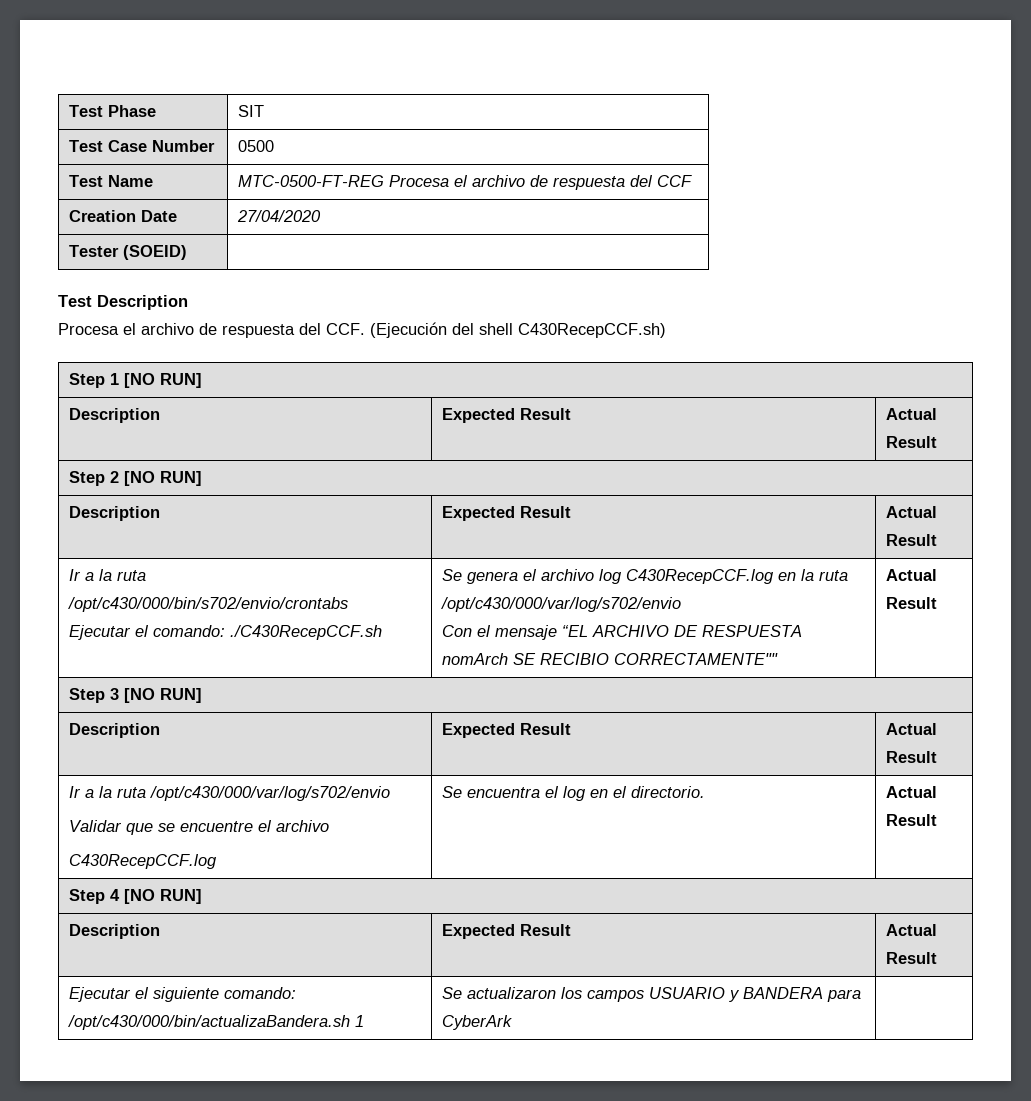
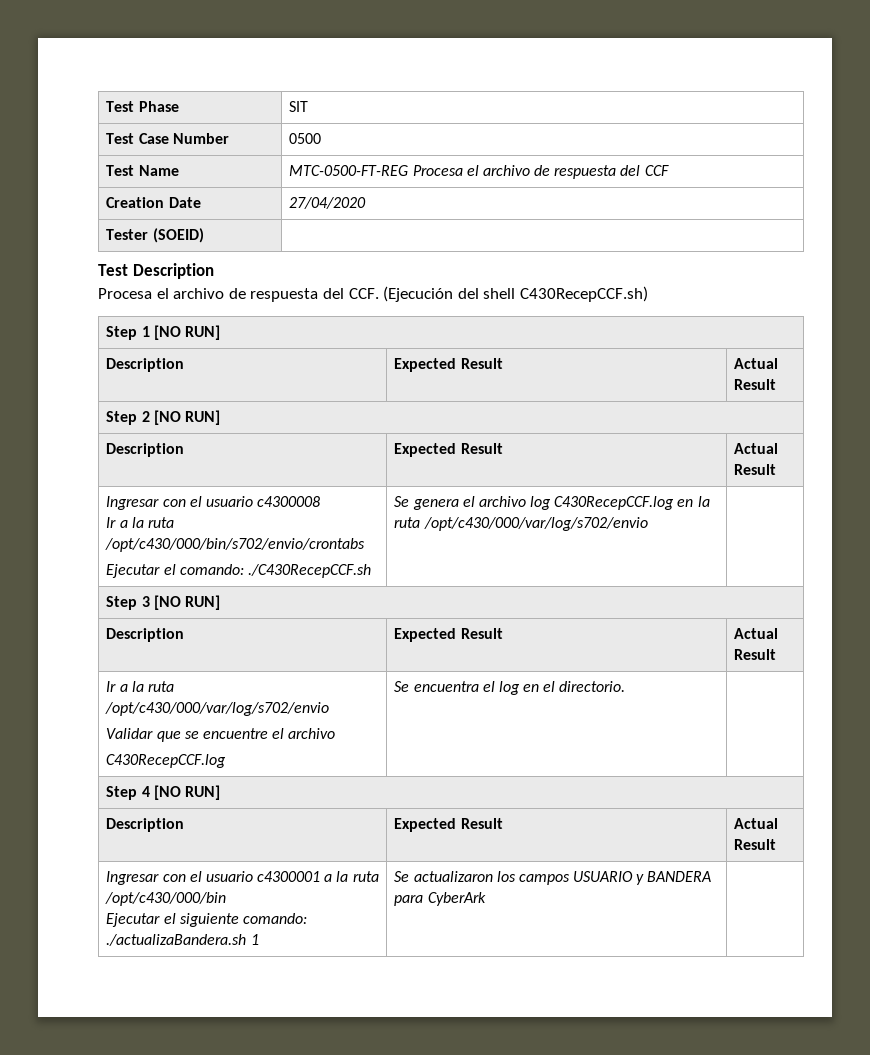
+ Ingresar con el usuario c4300008
  Ir a la ruta /opt/c430/000/bin/s702/envio/crontabs
- Ejecutar el comando: ./C430RecepCCF.sh | Se genera el archivo log C430RecepCCF.log en la ruta /opt/c430/000/var/log/s702/envio
- Con el mensaje “EL ARCHIVO DE RESPUESTA nomArch SE RECIBIO CORRECTAMENTE"" | Actual Result
+ Ejecutar el comando: ./C430RecepCCF.sh | Se genera el archivo log C430RecepCCF.log en la ruta /opt/c430/000/var/log/s702/envio |
  Ir a la ruta /opt/c430/000/var/log/s702/envio
  Validar que se encuentre el archivo
- C430RecepCCF.log | Se encuentra el log en el directorio. | Actual Result
+ C430RecepCCF.log | Se encuentra el log en el directorio. |
- Ejecutar el siguiente comando: /opt/c430/000/bin/actualizaBandera.sh 1 | Se actualizaron los campos USUARIO y BANDERA para CyberArk |
+ Ingresar con el usuario c4300001 a la ruta /opt/c430/000/bin
+ Ejecutar el siguiente comando: ./actualizaBandera.sh 1 | Se actualizaron los campos USUARIO y BANDERA para CyberArk |

